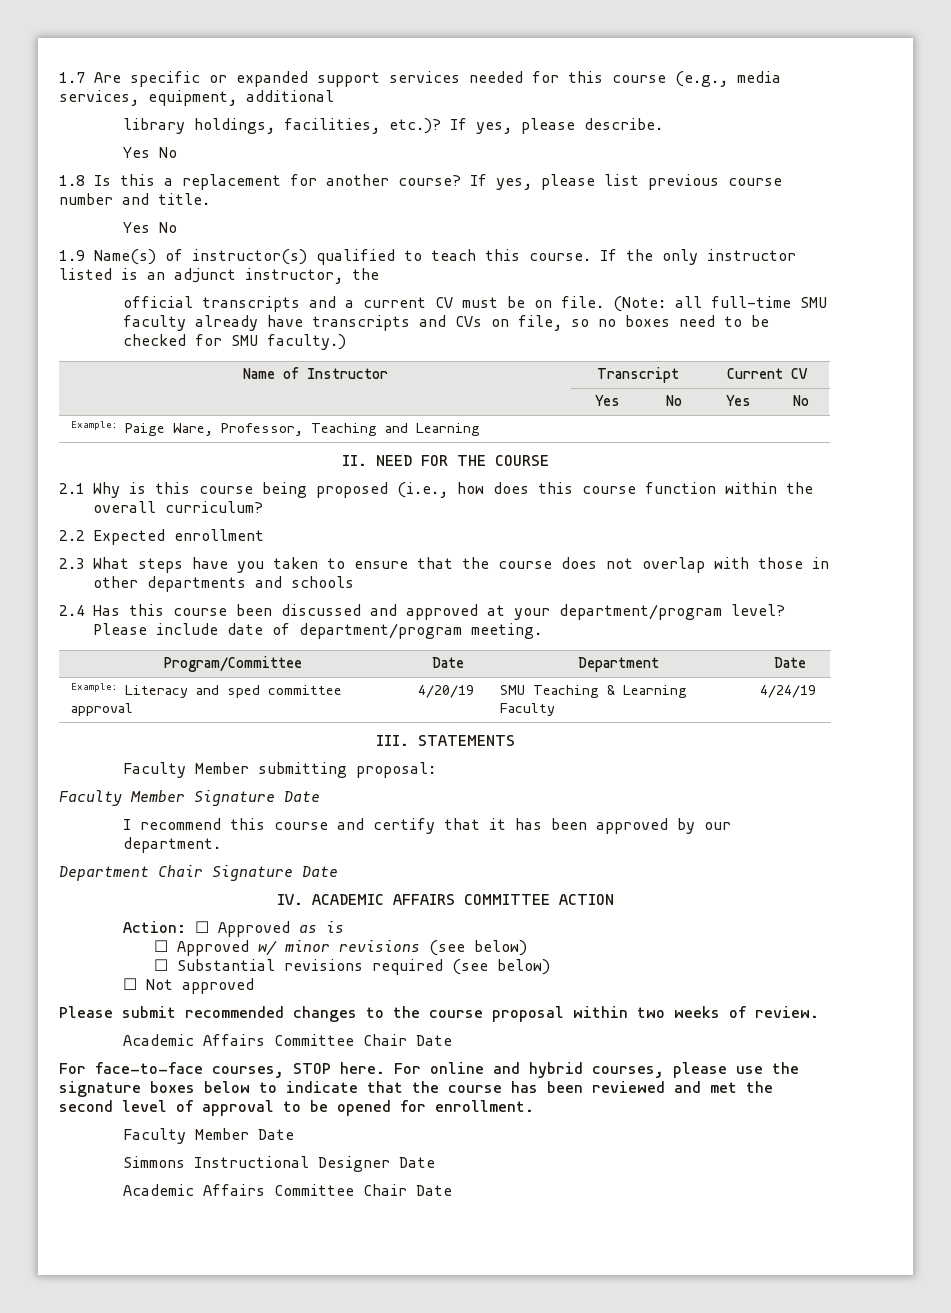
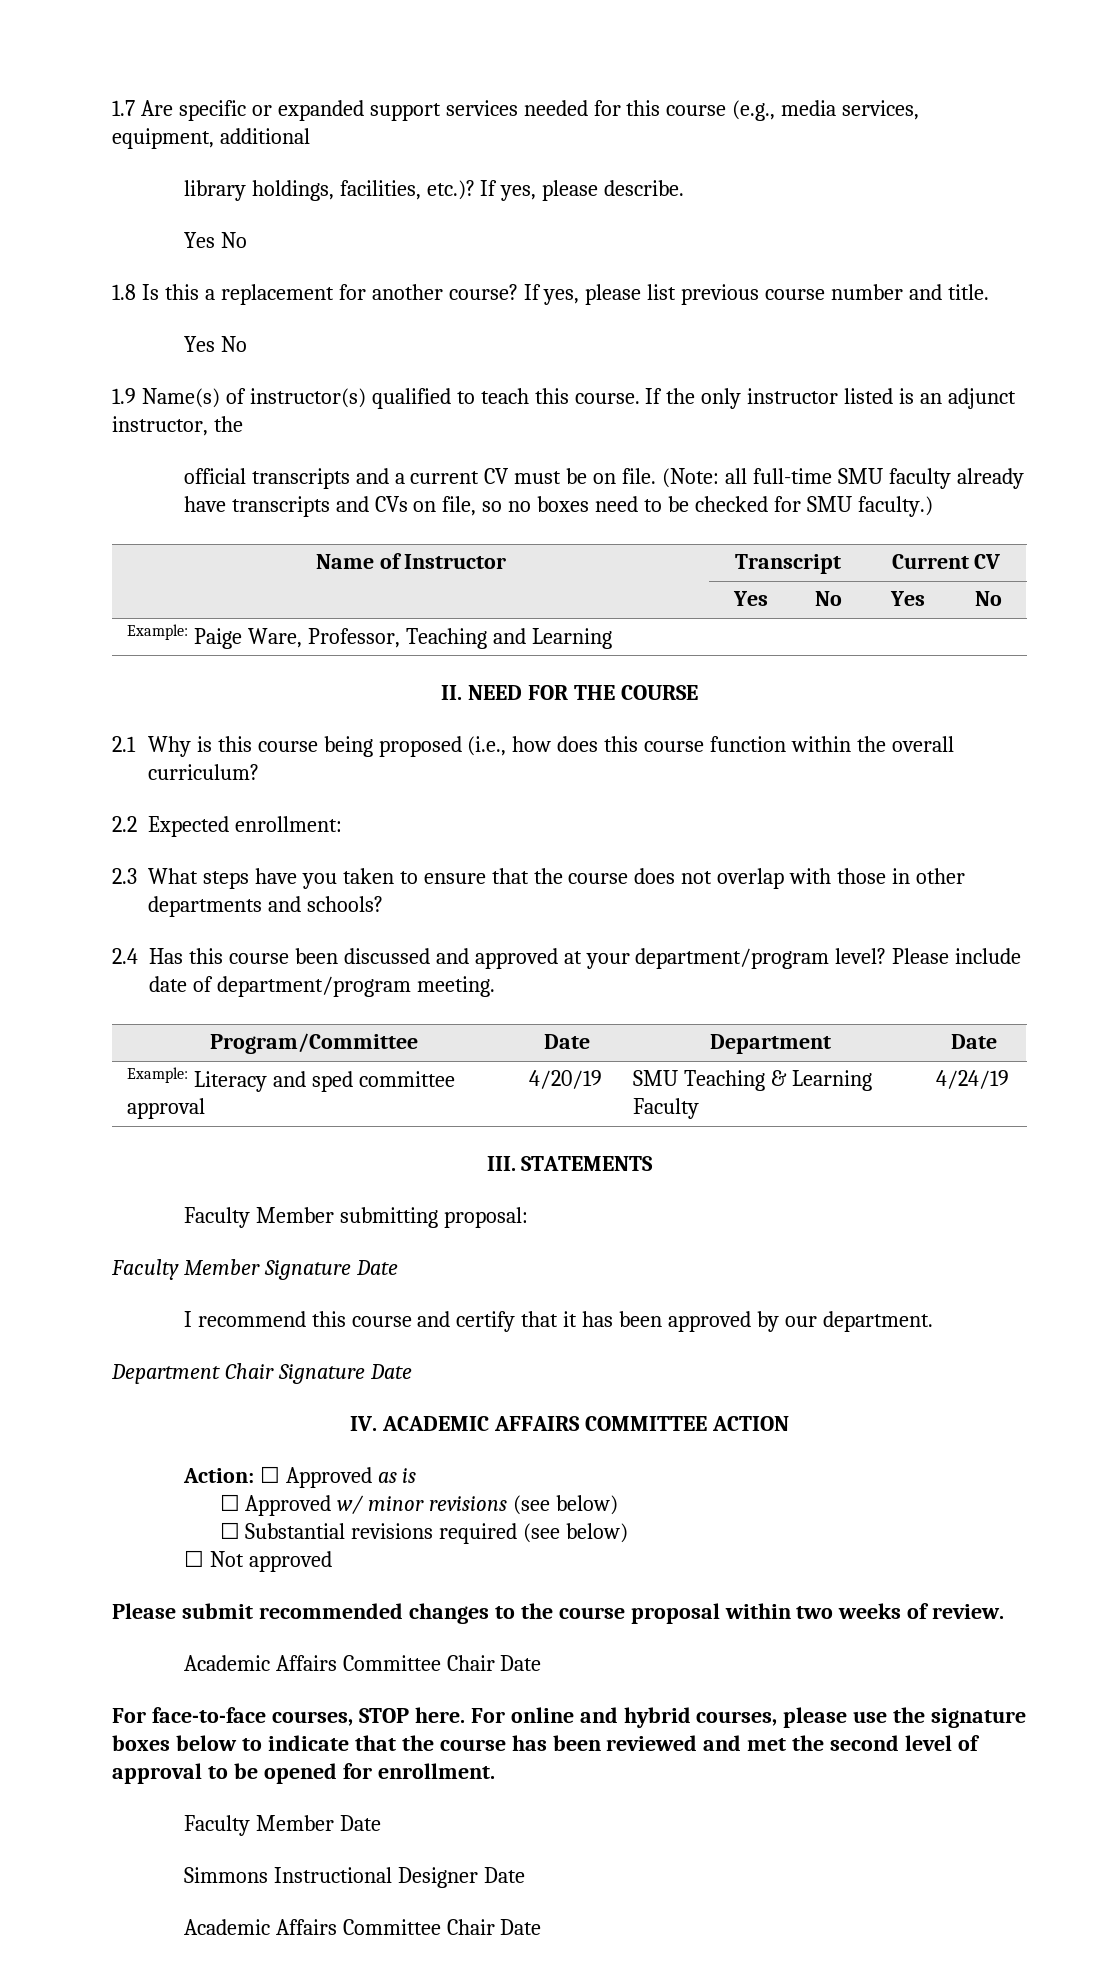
- 2.2 Expected enrollment
+ 2.2 Expected enrollment:
- 2.3 What steps have you taken to ensure that the course does not overlap with those in other departments and schools
+ 2.3 What steps have you taken to ensure that the course does not overlap with those in other departments and schools?

